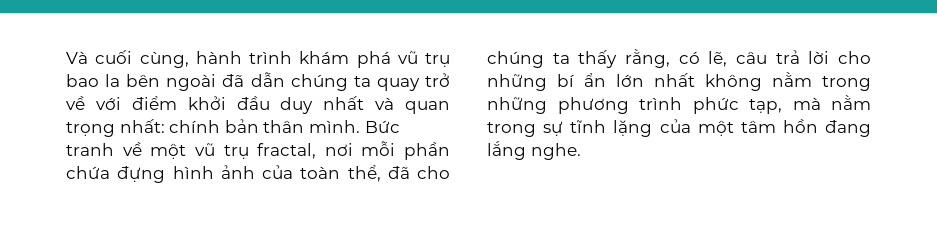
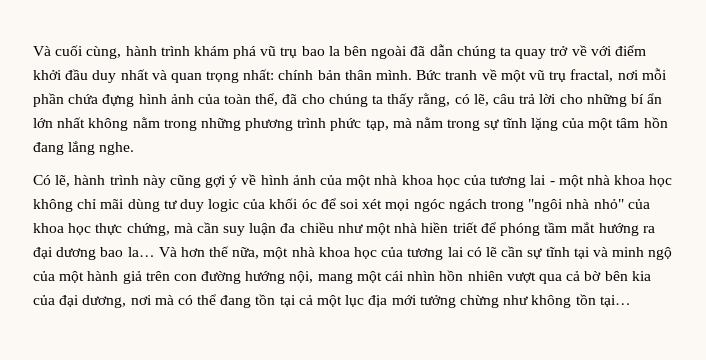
+ Có lẽ, hành trình này cũng gợi ý về hình ảnh của một nhà khoa học của tương lai - một nhà khoa học không chỉ mãi dùng tư duy logic của khối óc để soi xét mọi ngóc ngách trong "ngôi nhà nhỏ" của khoa học thực chứng, mà cần suy luận đa chiều như một nhà hiền triết để phóng tầm mắt hướng ra đại dương bao la… Và hơn thế nữa, một nhà khoa học của tương lai có lẽ cần sự tĩnh tại và minh ngộ của một hành giả trên con đường hướng nội, mang một cái nhìn hồn nhiên vượt qua cả bờ bên kia của đại dương, nơi mà có thể đang tồn tại cả một lục địa mới tưởng chừng như không tồn tại…

